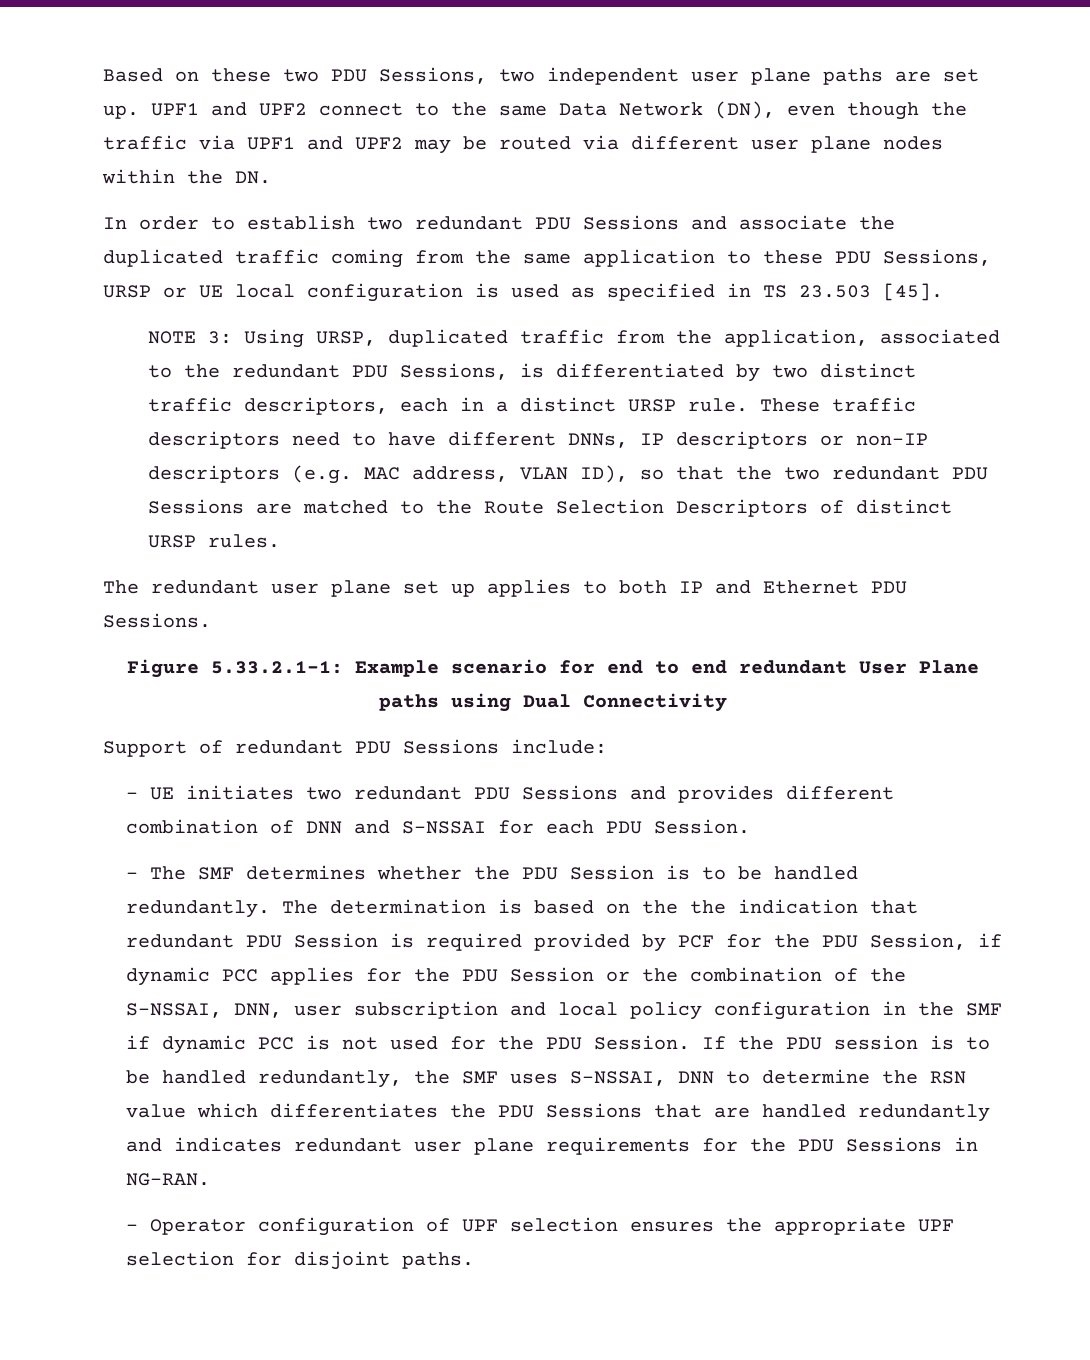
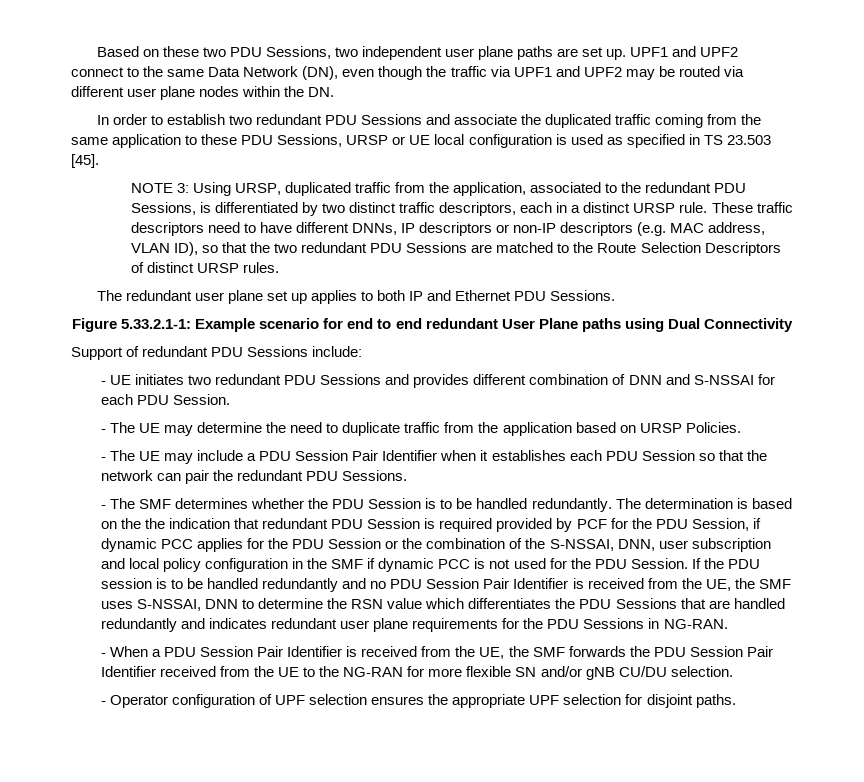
+ - The UE may determine the need to duplicate traffic from the application based on URSP Policies.
+ - The UE may include a PDU Session Pair Identifier when it establishes each PDU Session so that the network can pair the redundant PDU Sessions.
- If the PDU session is to be handled redundantly, the SMF uses S-NSSAI, DNN to determine the RSN value which differentiates the PDU Sessions that are handled redundantly and indicates redundant user plane requirements for the PDU Sessions in NG-RAN.
+ If the PDU session is to be handled redundantly and no PDU Session Pair Identifier is received from the UE, the SMF uses S-NSSAI, DNN to determine the RSN value which differentiates the PDU Sessions that are handled redundantly and indicates redundant user plane requirements for the PDU Sessions in NG-RAN.
+ - When a PDU Session Pair Identifier is received from the UE, the SMF forwards the PDU Session Pair Identifier received from the UE to the NG-RAN for more flexible SN and/or gNB CU/DU selection.

